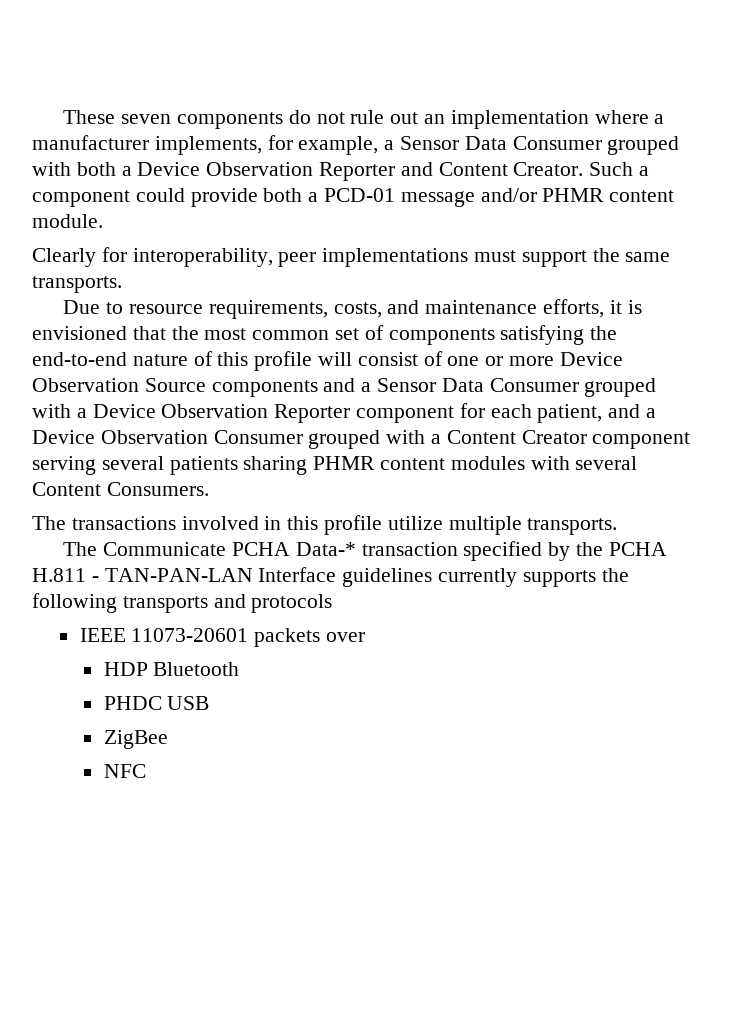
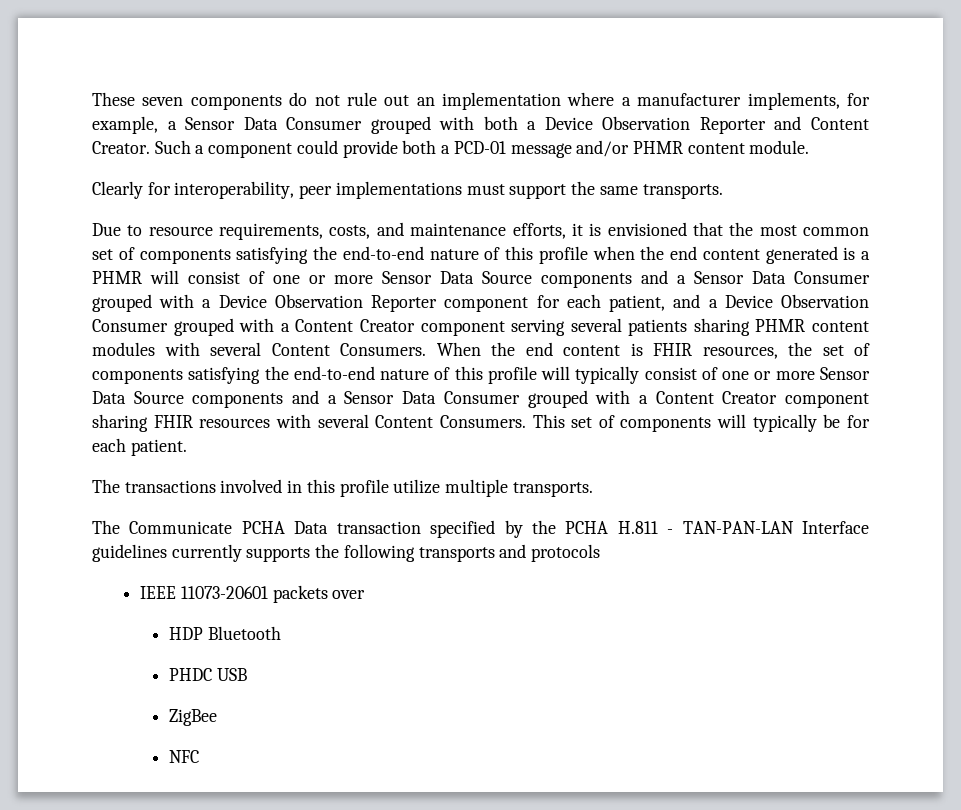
- Due to resource requirements, costs, and maintenance efforts, it is envisioned that the most common set of components satisfying the end-to-end nature of this profile will consist of one or more Device Observation Source components and a Sensor Data Consumer grouped with a Device Observation Reporter component for each patient, and a Device Observation Consumer grouped with a Content Creator component serving several patients sharing PHMR content modules with several Content Consumers.
+ Due to resource requirements, costs, and maintenance efforts, it is envisioned that the most common set of components satisfying the end-to-end nature of this profile when the end content generated is a PHMR will consist of one or more Sensor Data Source components and a Sensor Data Consumer grouped with a Device Observation Reporter component for each patient, and a Device Observation Consumer grouped with a Content Creator component serving several patients sharing PHMR content modules with several Content Consumers. When the end content is FHIR resources, the set of components satisfying the end-to-end nature of this profile will typically consist of one or more Sensor Data Source components and a Sensor Data Consumer grouped with a Content Creator component sharing FHIR resources with several Content Consumers. This set of components will typically be for each patient.
- The Communicate PCHA Data-* transaction specified by the PCHA H.811 - TAN-PAN-LAN Interface guidelines currently supports the following transports and protocols
+ The Communicate PCHA Data transaction specified by the PCHA H.811 - TAN-PAN-LAN Interface guidelines currently supports the following transports and protocols

